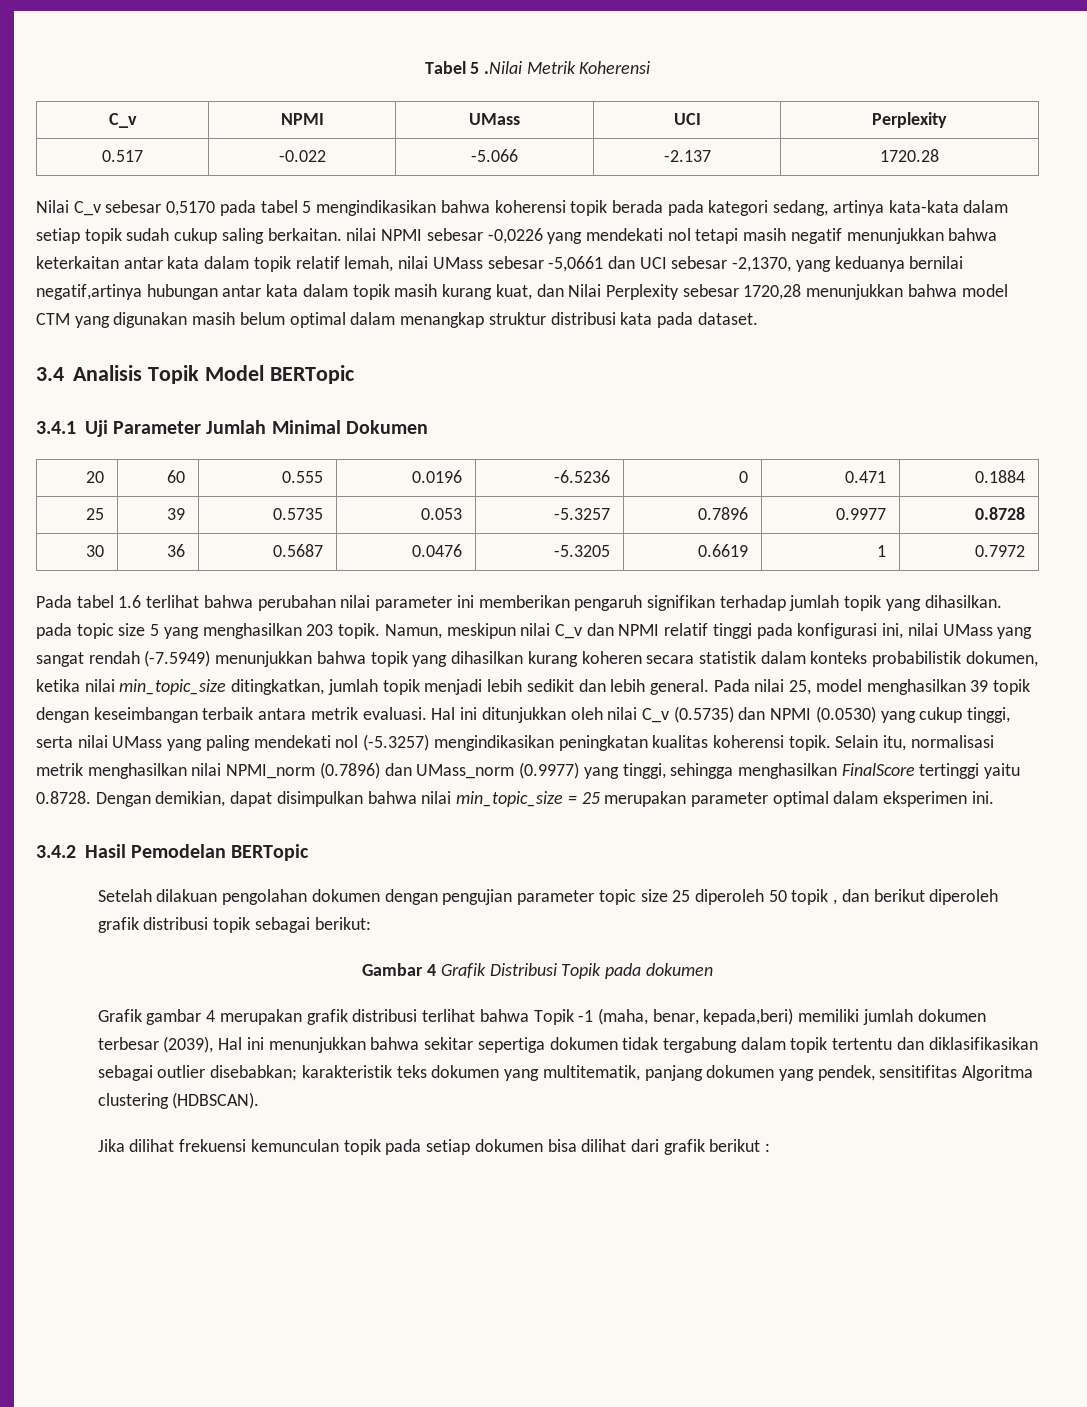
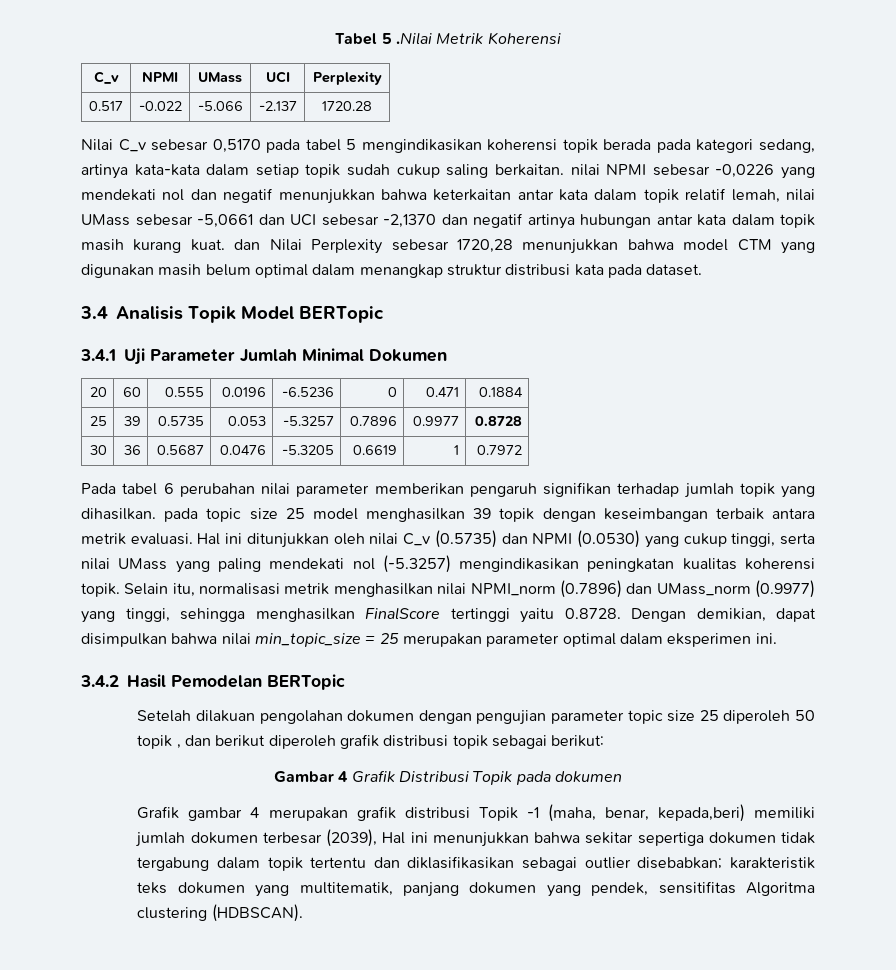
- Nilai C_v sebesar 0,5170 pada tabel 5 mengindikasikan bahwa koherensi topik berada pada kategori sedang, artinya kata-kata dalam setiap topik sudah cukup saling berkaitan. nilai NPMI sebesar -0,0226 yang mendekati nol tetapi masih negatif menunjukkan bahwa keterkaitan antar kata dalam topik relatif lemah, nilai UMass sebesar -5,0661 dan UCI sebesar -2,1370, yang keduanya bernilai negatif,artinya hubungan antar kata dalam topik masih kurang kuat, dan Nilai Perplexity sebesar 1720,28 menunjukkan bahwa model CTM yang digunakan masih belum optimal dalam menangkap struktur distribusi kata pada dataset.
+ Nilai C_v sebesar 0,5170 pada tabel 5 mengindikasikan koherensi topik berada pada kategori sedang, artinya kata-kata dalam setiap topik sudah cukup saling berkaitan. nilai NPMI sebesar -0,0226 yang mendekati nol dan negatif menunjukkan bahwa keterkaitan antar kata dalam topik relatif lemah, nilai UMass sebesar -5,0661 dan UCI sebesar -2,1370 dan negatif artinya hubungan antar kata dalam topik masih kurang kuat. dan Nilai Perplexity sebesar 1720,28 menunjukkan bahwa model CTM yang digunakan masih belum optimal dalam menangkap struktur distribusi kata pada dataset.
- Pada tabel 1.6 terlihat bahwa perubahan nilai parameter ini memberikan pengaruh signifikan terhadap jumlah topik yang dihasilkan. pada topic size 5 yang menghasilkan 203 topik. Namun, meskipun nilai C_v dan NPMI relatif tinggi pada konfigurasi ini, nilai UMass yang sangat rendah (-7.5949) menunjukkan bahwa topik yang dihasilkan kurang koheren secara statistik dalam konteks probabilistik dokumen, ketika nilai min_topic_size ditingkatkan, jumlah topik menjadi lebih sedikit dan lebih general. Pada nilai 25, model menghasilkan 39 topik dengan keseimbangan terbaik antara metrik evaluasi.
+ Pada tabel 6 perubahan nilai parameter memberikan pengaruh signifikan terhadap jumlah topik yang dihasilkan. pada topic size 25 model menghasilkan 39 topik dengan keseimbangan terbaik antara metrik evaluasi.
- Grafik gambar 4 merupakan grafik distribusi terlihat bahwa Topik -1 (maha, benar, kepada,beri) memiliki jumlah dokumen terbesar (2039), Hal ini menunjukkan bahwa sekitar sepertiga dokumen tidak tergabung dalam topik tertentu dan diklasifikasikan sebagai outlier disebabkan; karakteristik teks dokumen yang multitematik, panjang dokumen yang pendek, sensitifitas Algoritma clustering (HDBSCAN).
+ Grafik gambar 4 merupakan grafik distribusi Topik -1 (maha, benar, kepada,beri) memiliki jumlah dokumen terbesar (2039), Hal ini menunjukkan bahwa sekitar sepertiga dokumen tidak tergabung dalam topik tertentu dan diklasifikasikan sebagai outlier disebabkan; karakteristik teks dokumen yang multitematik, panjang dokumen yang pendek, sensitifitas Algoritma clustering (HDBSCAN).
- Jika dilihat frekuensi kemunculan topik pada setiap dokumen bisa dilihat dari grafik berikut :

